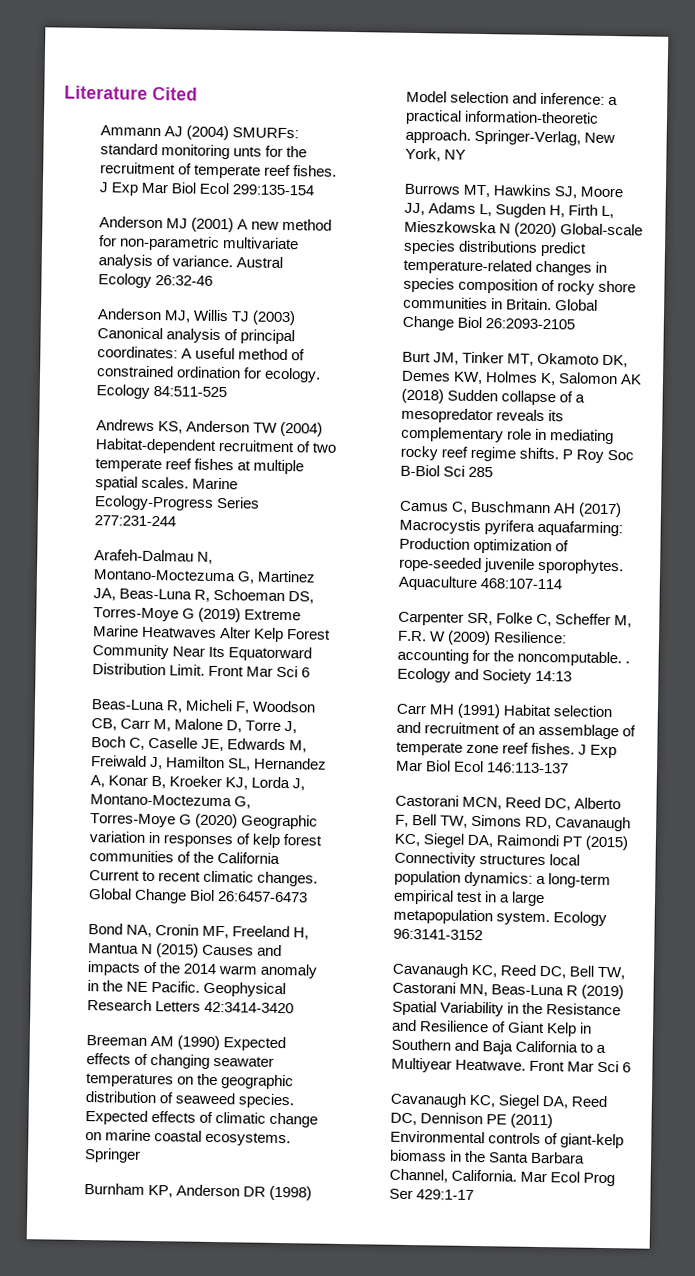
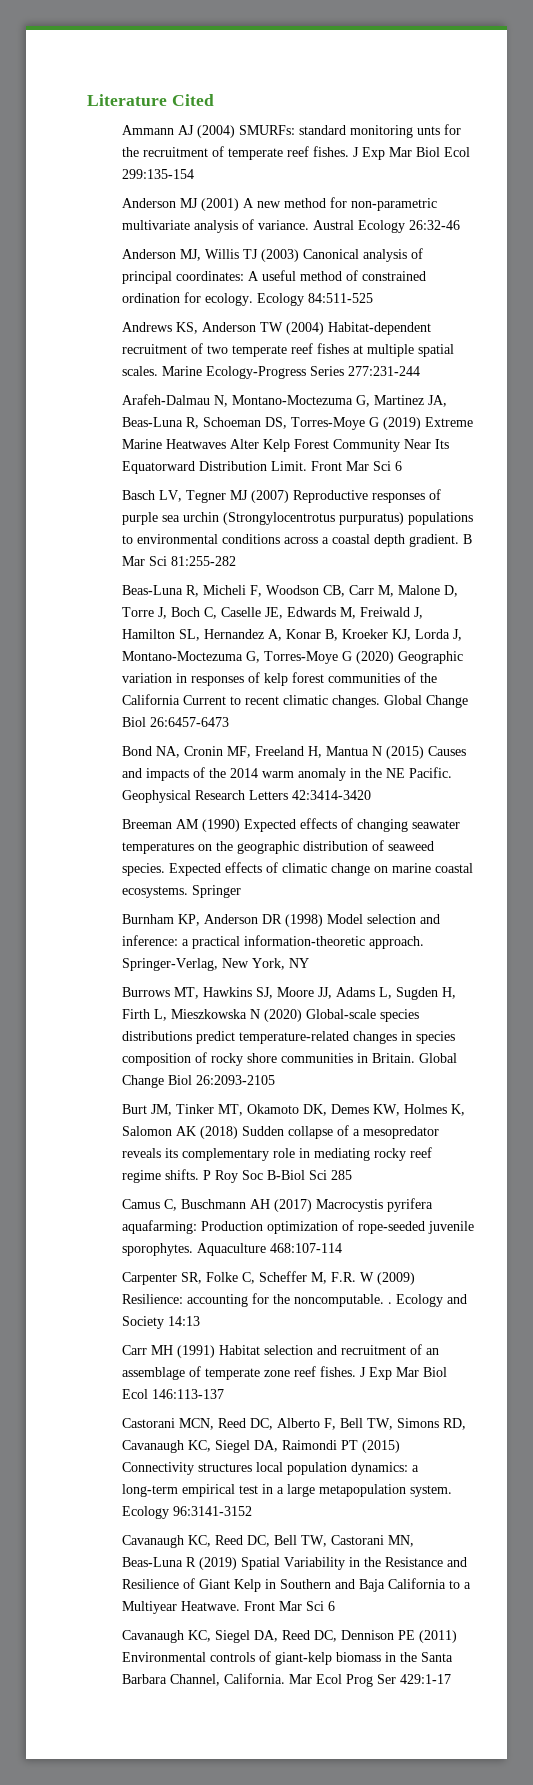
+ Basch LV, Tegner MJ (2007) Reproductive responses of purple sea urchin (Strongylocentrotus purpuratus) populations to environmental conditions across a coastal depth gradient. B Mar Sci 81:255-282

